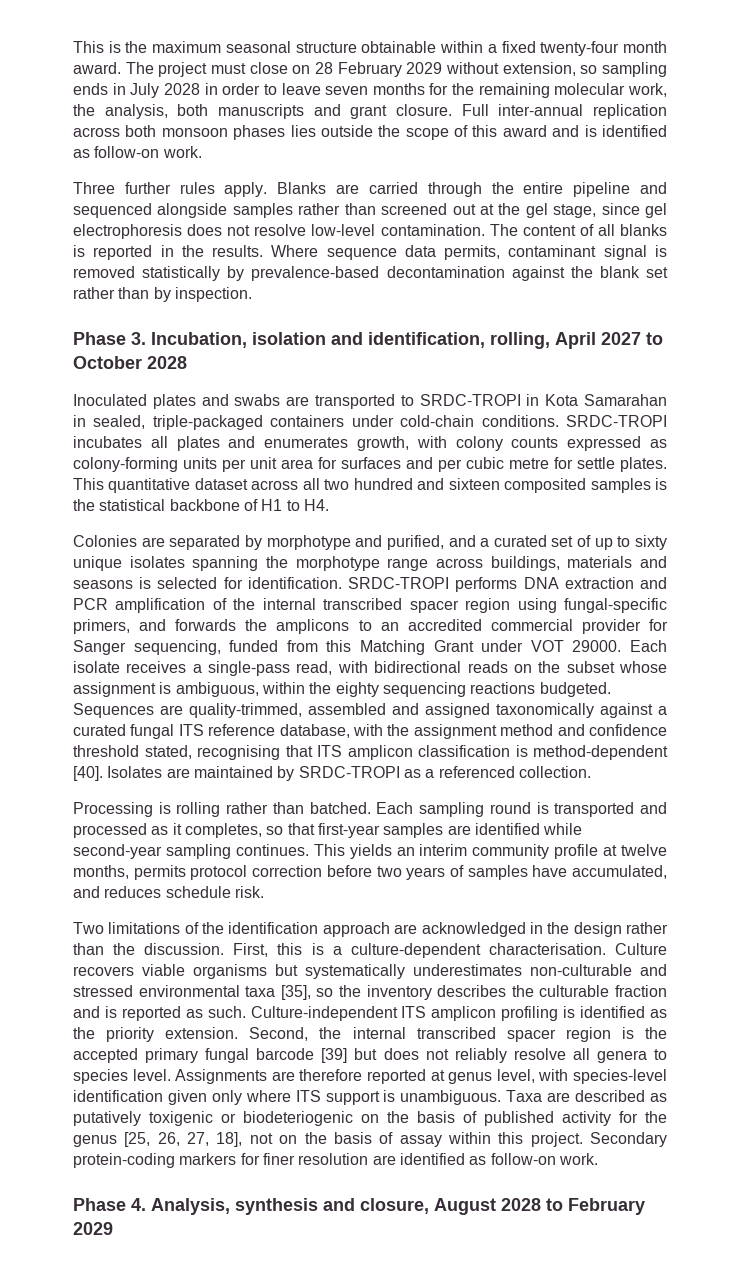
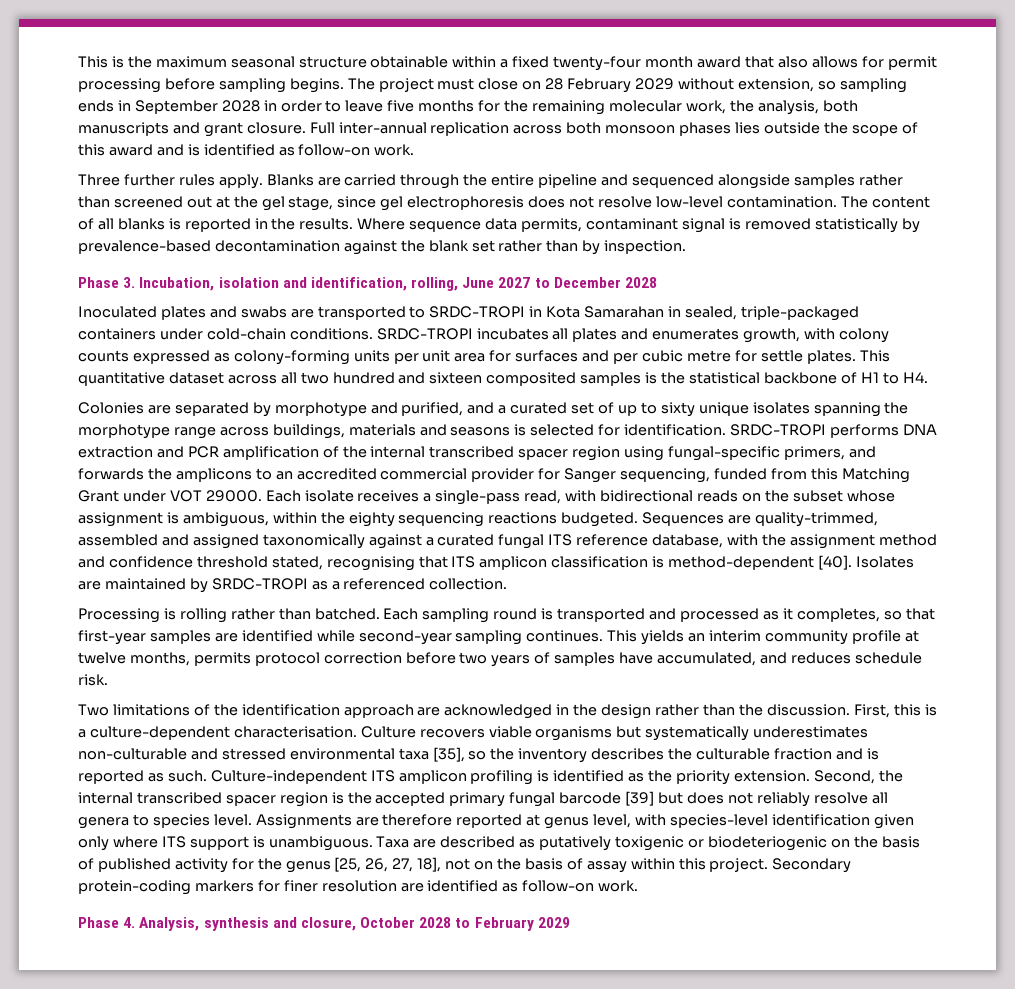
- This is the maximum seasonal structure obtainable within a fixed twenty-four month award.
+ This is the maximum seasonal structure obtainable within a fixed twenty-four month award that also allows for permit processing before sampling begins.
- The project must close on 28 February 2029 without extension, so sampling ends in July 2028 in order to leave seven months for the remaining molecular work, the analysis, both manuscripts and grant closure.
+ The project must close on 28 February 2029 without extension, so sampling ends in September 2028 in order to leave five months for the remaining molecular work, the analysis, both manuscripts and grant closure.
- Phase 3. Incubation, isolation and identification, rolling, April 2027 to October 2028
+ Phase 3. Incubation, isolation and identification, rolling, June 2027 to December 2028
- Phase 4. Analysis, synthesis and closure, August 2028 to February 2029
+ Phase 4. Analysis, synthesis and closure, October 2028 to February 2029

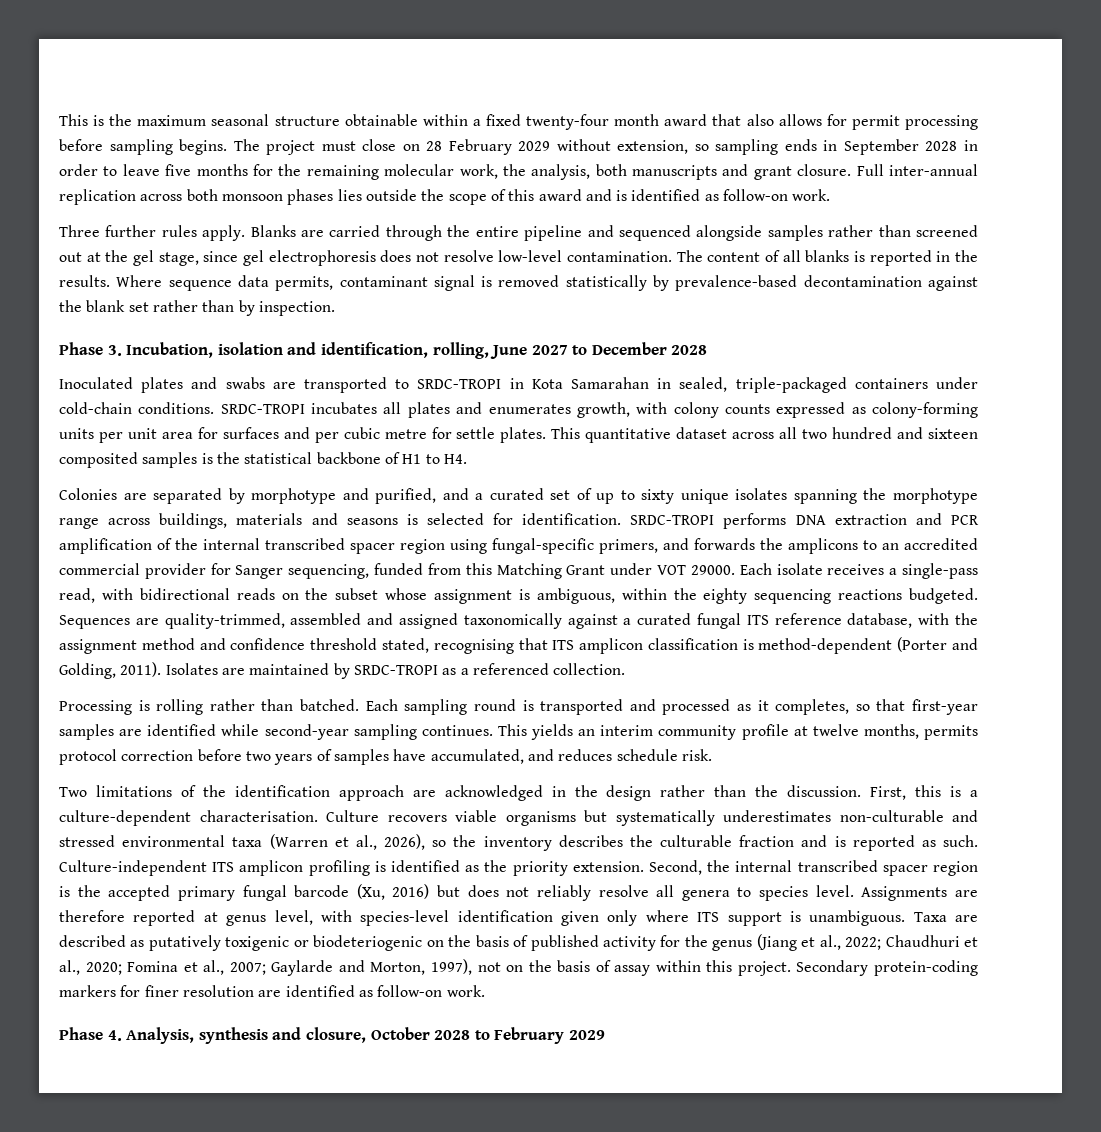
- Sequences are quality-trimmed, assembled and assigned taxonomically against a curated fungal ITS reference database, with the assignment method and confidence threshold stated, recognising that ITS amplicon classification is method-dependent [40].
+ Sequences are quality-trimmed, assembled and assigned taxonomically against a curated fungal ITS reference database, with the assignment method and confidence threshold stated, recognising that ITS amplicon classification is method-dependent (Porter and Golding, 2011).
- Culture recovers viable organisms but systematically underestimates non-culturable and stressed environmental taxa [35], so the inventory describes the culturable fraction and is reported as such.
+ Culture recovers viable organisms but systematically underestimates non-culturable and stressed environmental taxa (Warren et al., 2026), so the inventory describes the culturable fraction and is reported as such.
- Second, the internal transcribed spacer region is the accepted primary fungal barcode [39] but does not reliably resolve all genera to species level.
+ Second, the internal transcribed spacer region is the accepted primary fungal barcode (Xu, 2016) but does not reliably resolve all genera to species level.
- Taxa are described as putatively toxigenic or biodeteriogenic on the basis of published activity for the genus [25, 26, 27, 18], not on the basis of assay within this project.
+ Taxa are described as putatively toxigenic or biodeteriogenic on the basis of published activity for the genus (Jiang et al., 2022; Chaudhuri et al., 2020; Fomina et al., 2007; Gaylarde and Morton, 1997), not on the basis of assay within this project.

